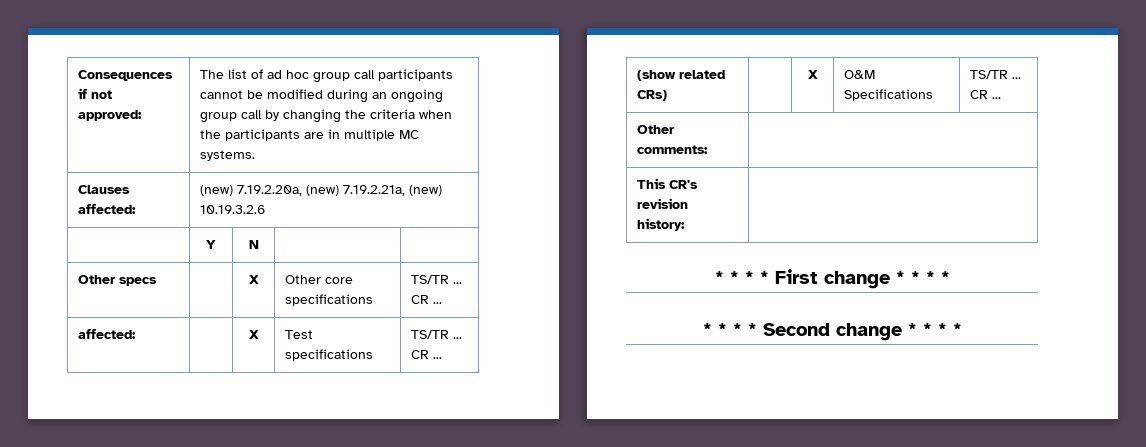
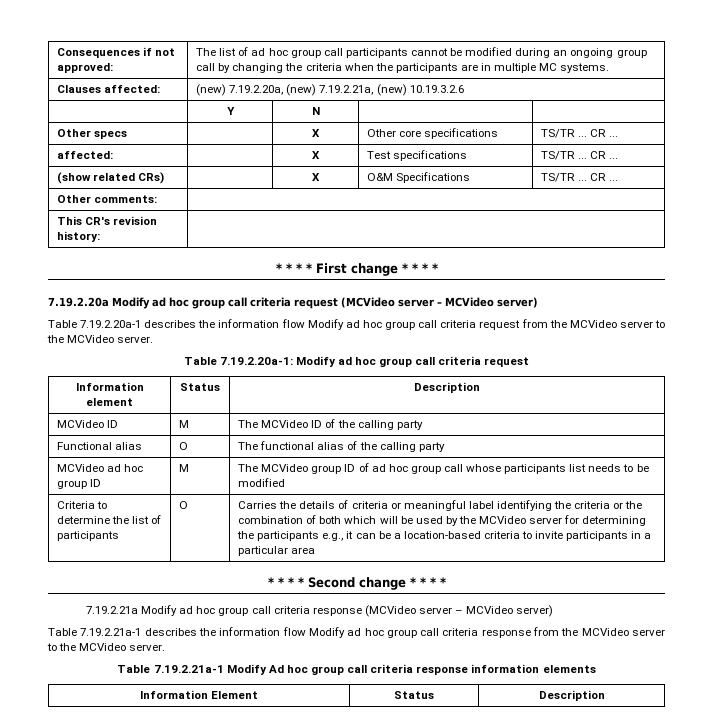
+ 7.19.2.20a Modify ad hoc group call criteria request (MCVideo server – MCVideo server)
+ Table 7.19.2.20a-1 describes the information flow Modify ad hoc group call criteria request from the MCVideo server to the MCVideo server.
+ Table 7.19.2.20a-1: Modify ad hoc group call criteria request
+ Information element | Status | Description
+ MCVideo ID | M | The MCVideo ID of the calling party
+ Functional alias | O | The functional alias of the calling party
+ MCVideo ad hoc group ID | M | The MCVideo group ID of ad hoc group call whose participants list needs to be modified
+ Criteria to determine the list of participants | O | Carries the details of criteria or meaningful label identifying the criteria or the combination of both which will be used by the MCVideo server for determining the participants e.g., it can be a location-based criteria to invite participants in a particular area
+ 7.19.2.21a Modify ad hoc group call criteria response (MCVideo server – MCVideo server)
+ Table 7.19.2.21a-1 describes the information flow Modify ad hoc group call criteria response from the MCVideo server to the MCVideo server.
+ Table 7.19.2.21a-1 Modify Ad hoc group call criteria response information elements
+ Information Element | Status | Description

